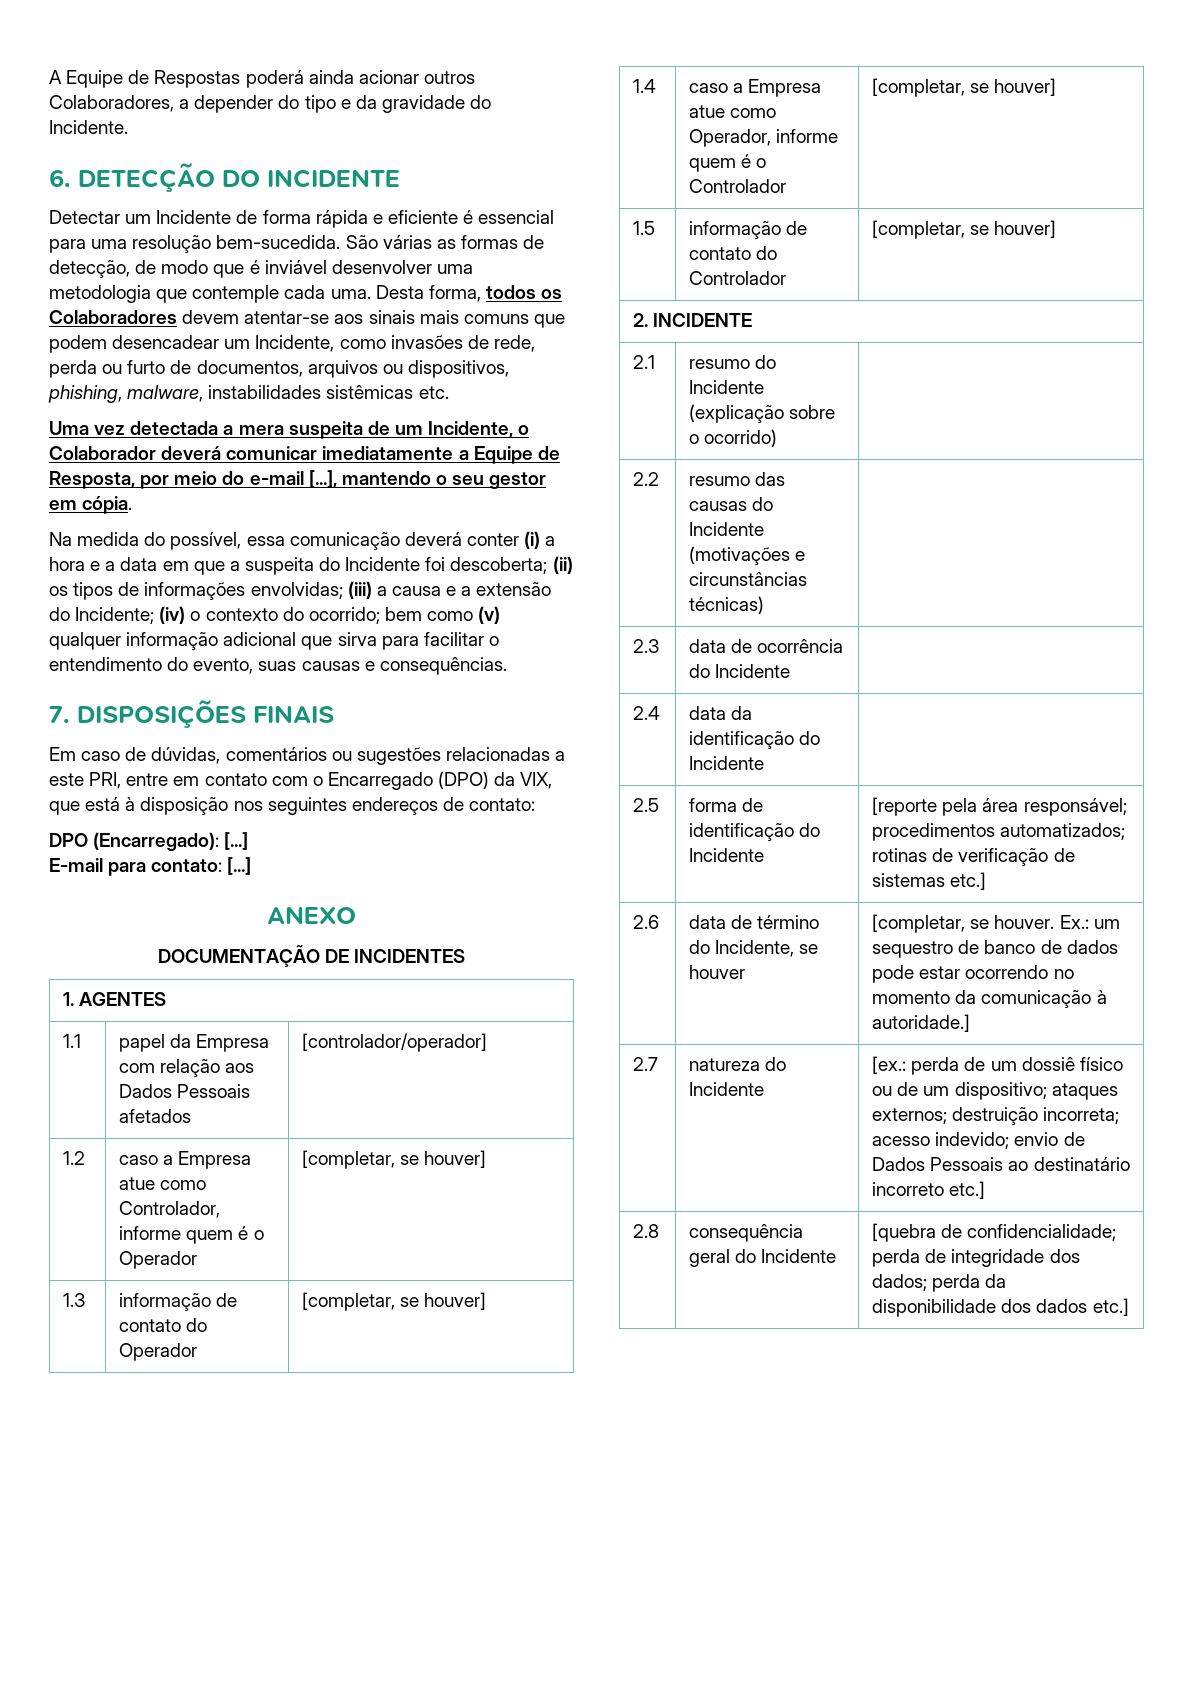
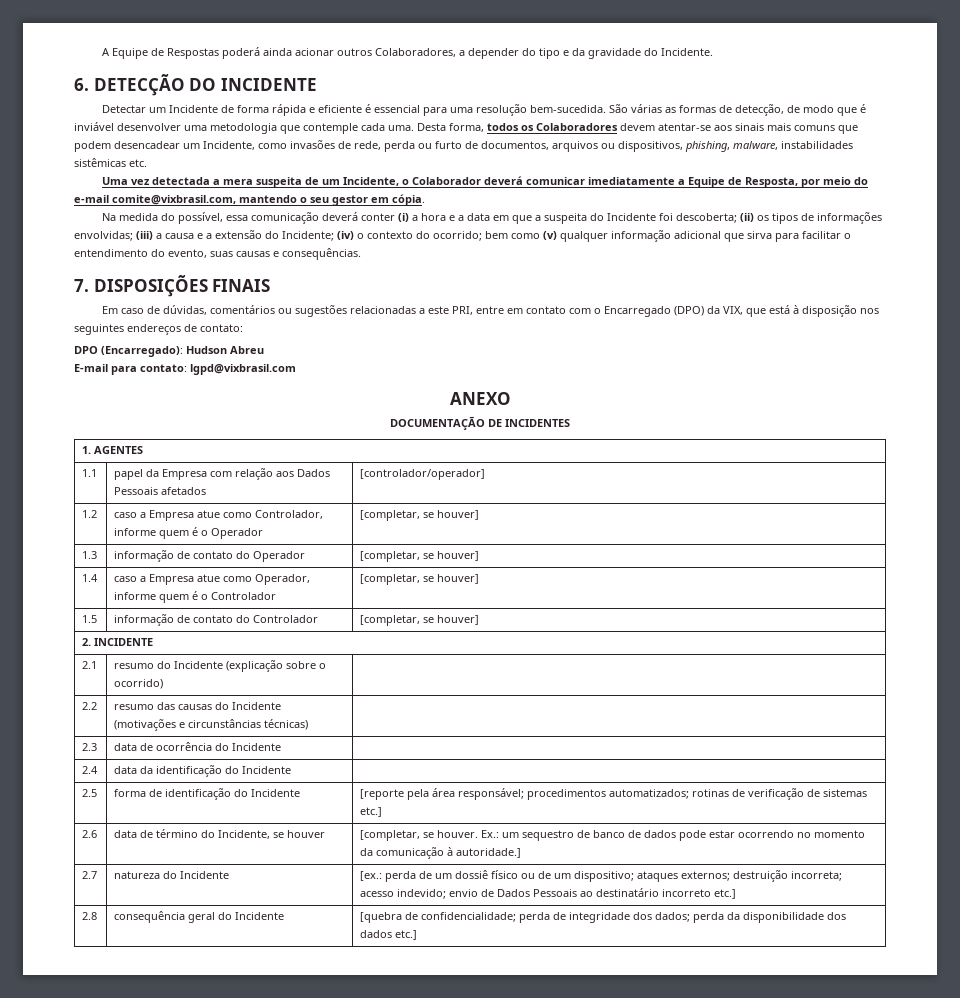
- Uma vez detectada a mera suspeita de um Incidente, o Colaborador deverá comunicar imediatamente a Equipe de Resposta, por meio do e-mail [...], mantendo o seu gestor em cópia.
+ Uma vez detectada a mera suspeita de um Incidente, o Colaborador deverá comunicar imediatamente a Equipe de Resposta, por meio do e-mail comite@vixbrasil.com, mantendo o seu gestor em cópia.
- DPO (Encarregado): [...]
+ DPO (Encarregado): Hudson Abreu
- E-mail para contato: [...]
+ E-mail para contato: lgpd@vixbrasil.com

